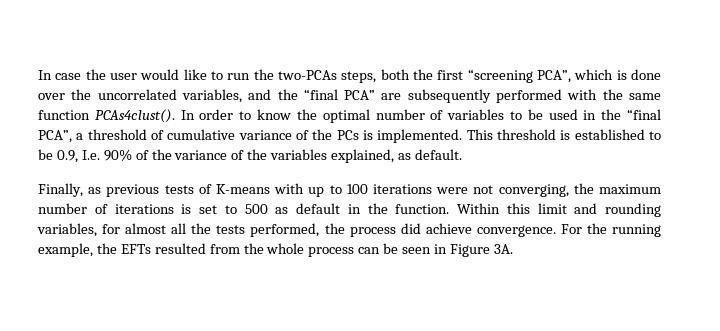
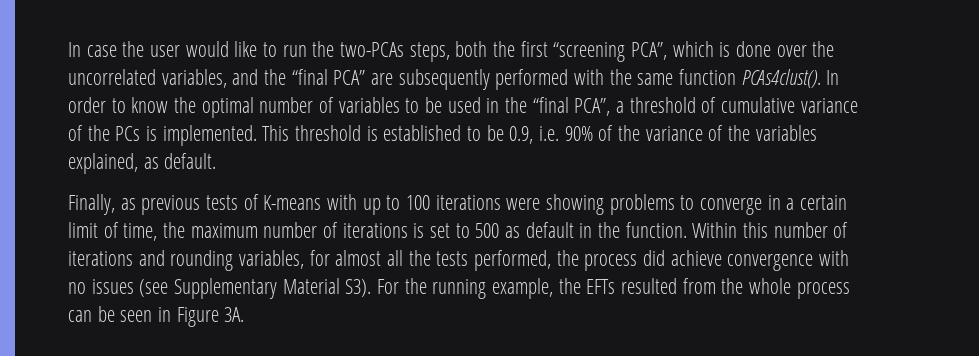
- This threshold is established to be 0.9, I.e. 90% of the variance of the variables explained, as default.
+ This threshold is established to be 0.9, i.e. 90% of the variance of the variables explained, as default.
- Finally, as previous tests of K-means with up to 100 iterations were not converging, the maximum number of iterations is set to 500 as default in the function.
+ Finally, as previous tests of K-means with up to 100 iterations were showing problems to converge in a certain limit of time, the maximum number of iterations is set to 500 as default in the function.
- Within this limit and rounding variables, for almost all the tests performed, the process did achieve convergence. For the running example, the EFTs resulted from the whole process can be seen in Figure 3A.
+ Within this number of iterations and rounding variables, for almost all the tests performed, the process did achieve convergence with no issues (see Supplementary Material S3). For the running example, the EFTs resulted from the whole process can be seen in Figure 3A.

